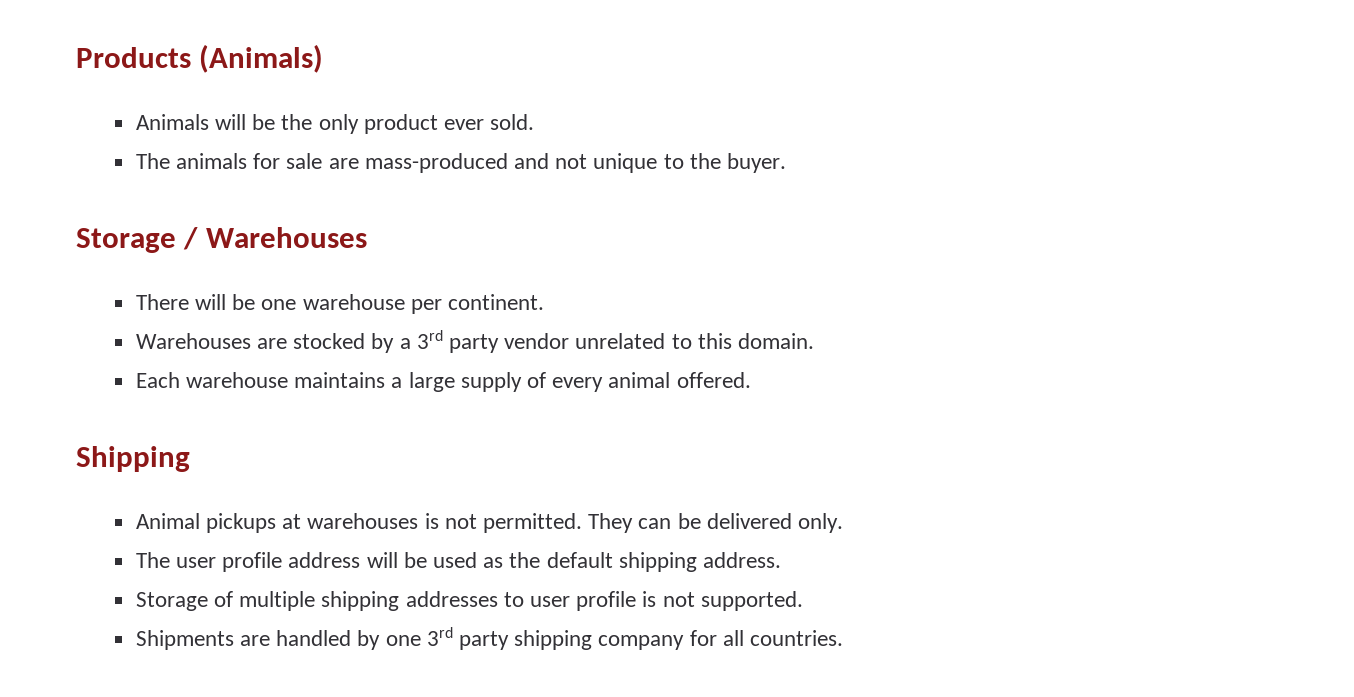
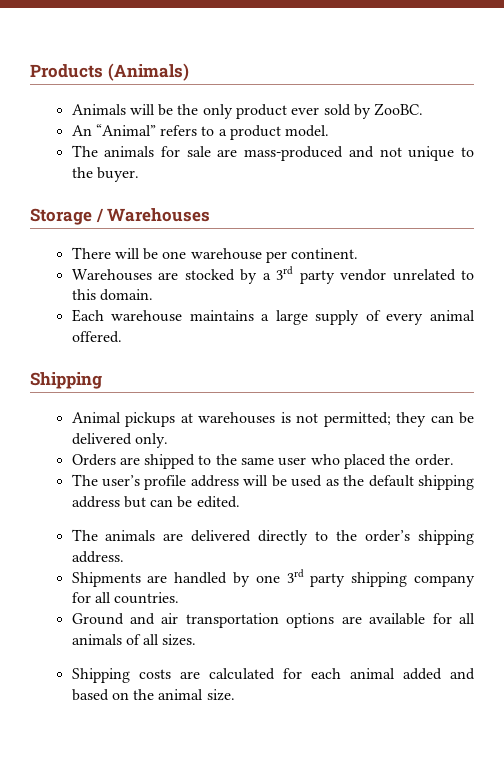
- Animals will be the only product ever sold.
+ Animals will be the only product ever sold by ZooBC.
+ An “Animal” refers to a product model.
- Animal pickups at warehouses is not permitted. They can be delivered only.
+ Animal pickups at warehouses is not permitted; they can be delivered only.
- The user profile address will be used as the default shipping address.
- Storage of multiple shipping addresses to user profile is not supported.
+ Orders are shipped to the same user who placed the order.
+ The user’s profile address will be used as the default shipping address but can be edited.
+ The animals are delivered directly to the order’s shipping address.
+ Ground and air transportation options are available for all animals of all sizes.
+ Shipping costs are calculated for each animal added and based on the animal size.

